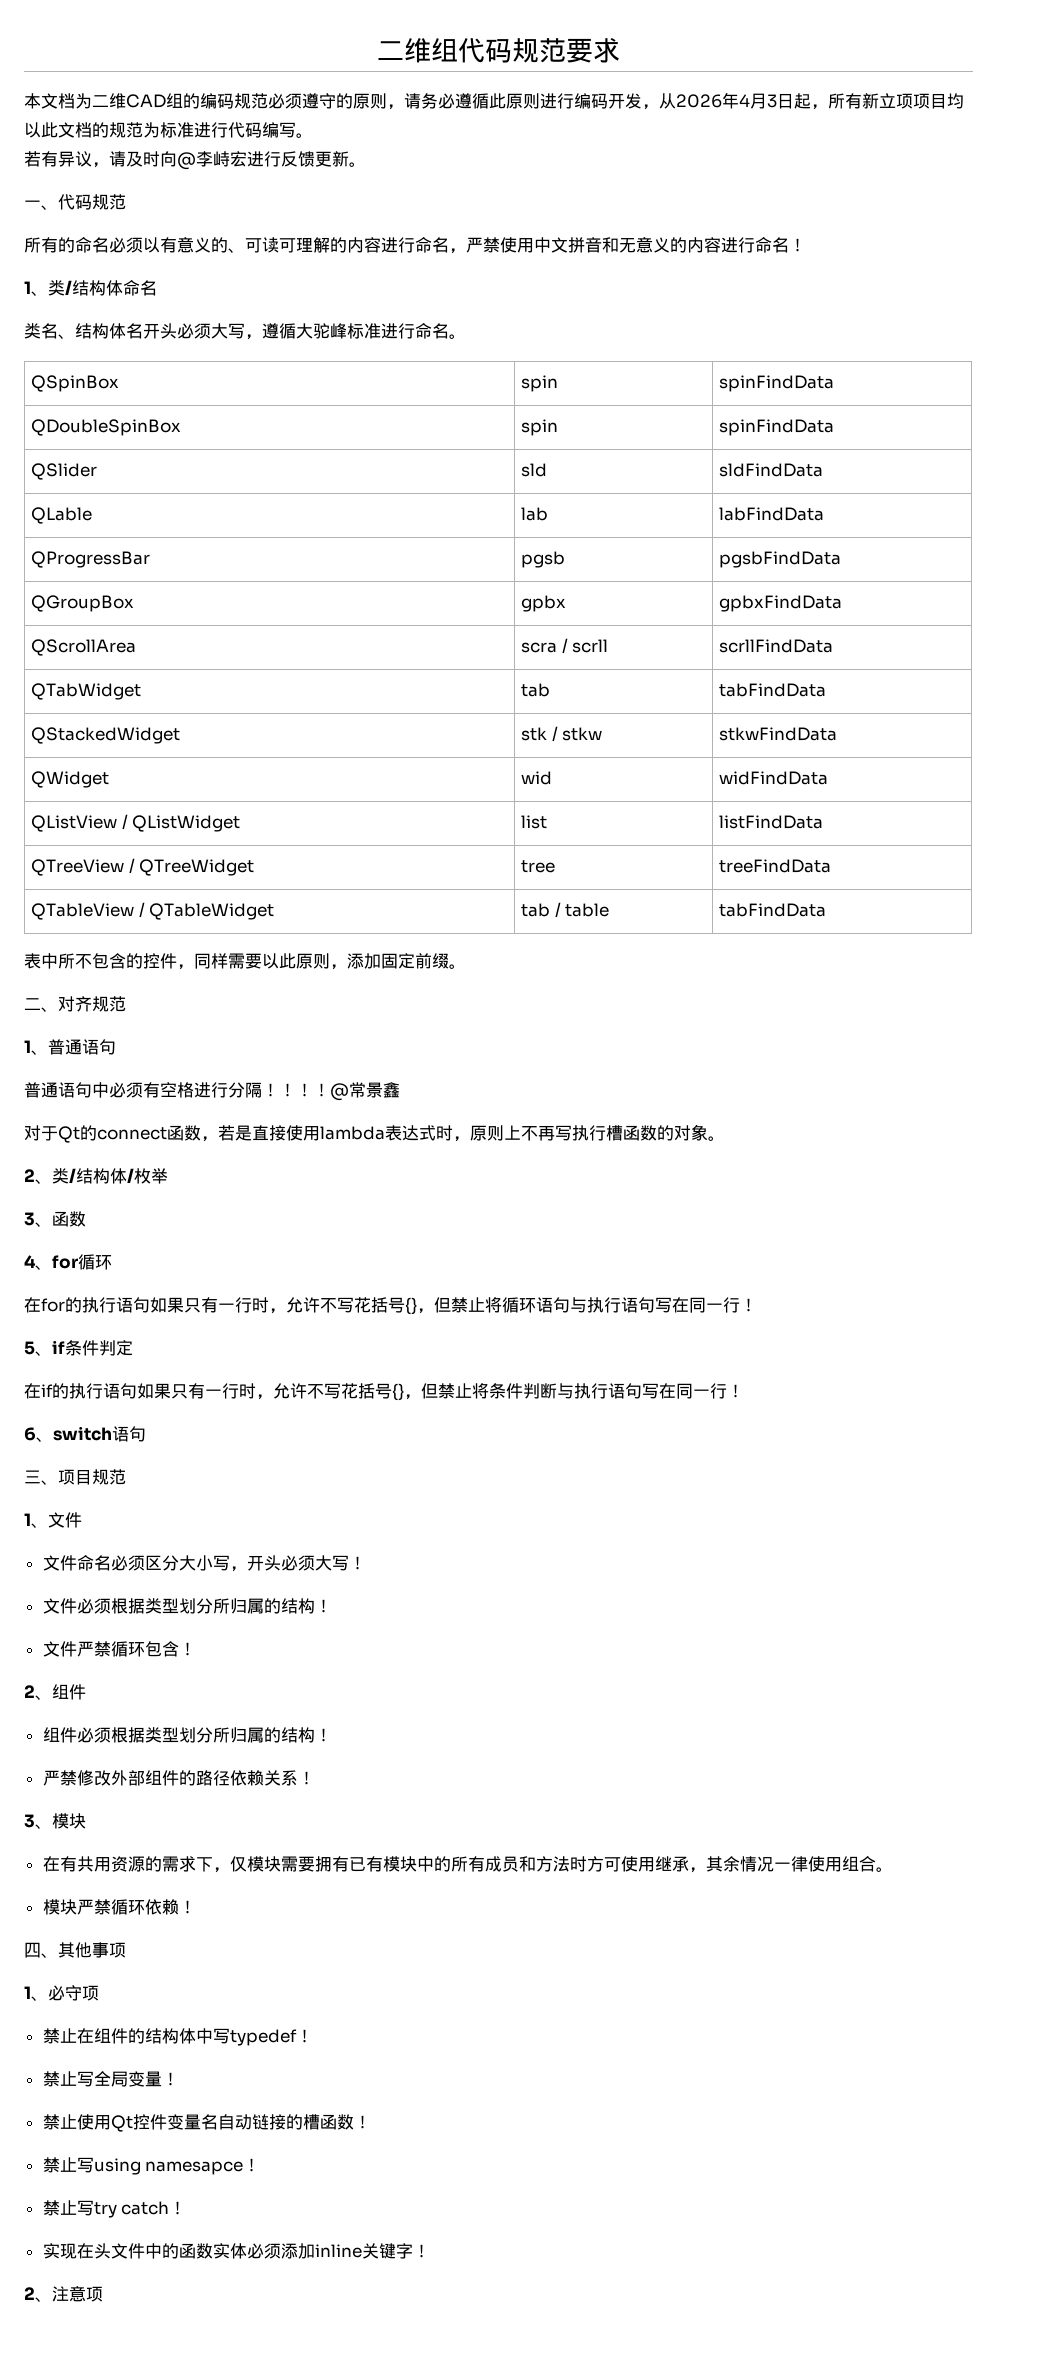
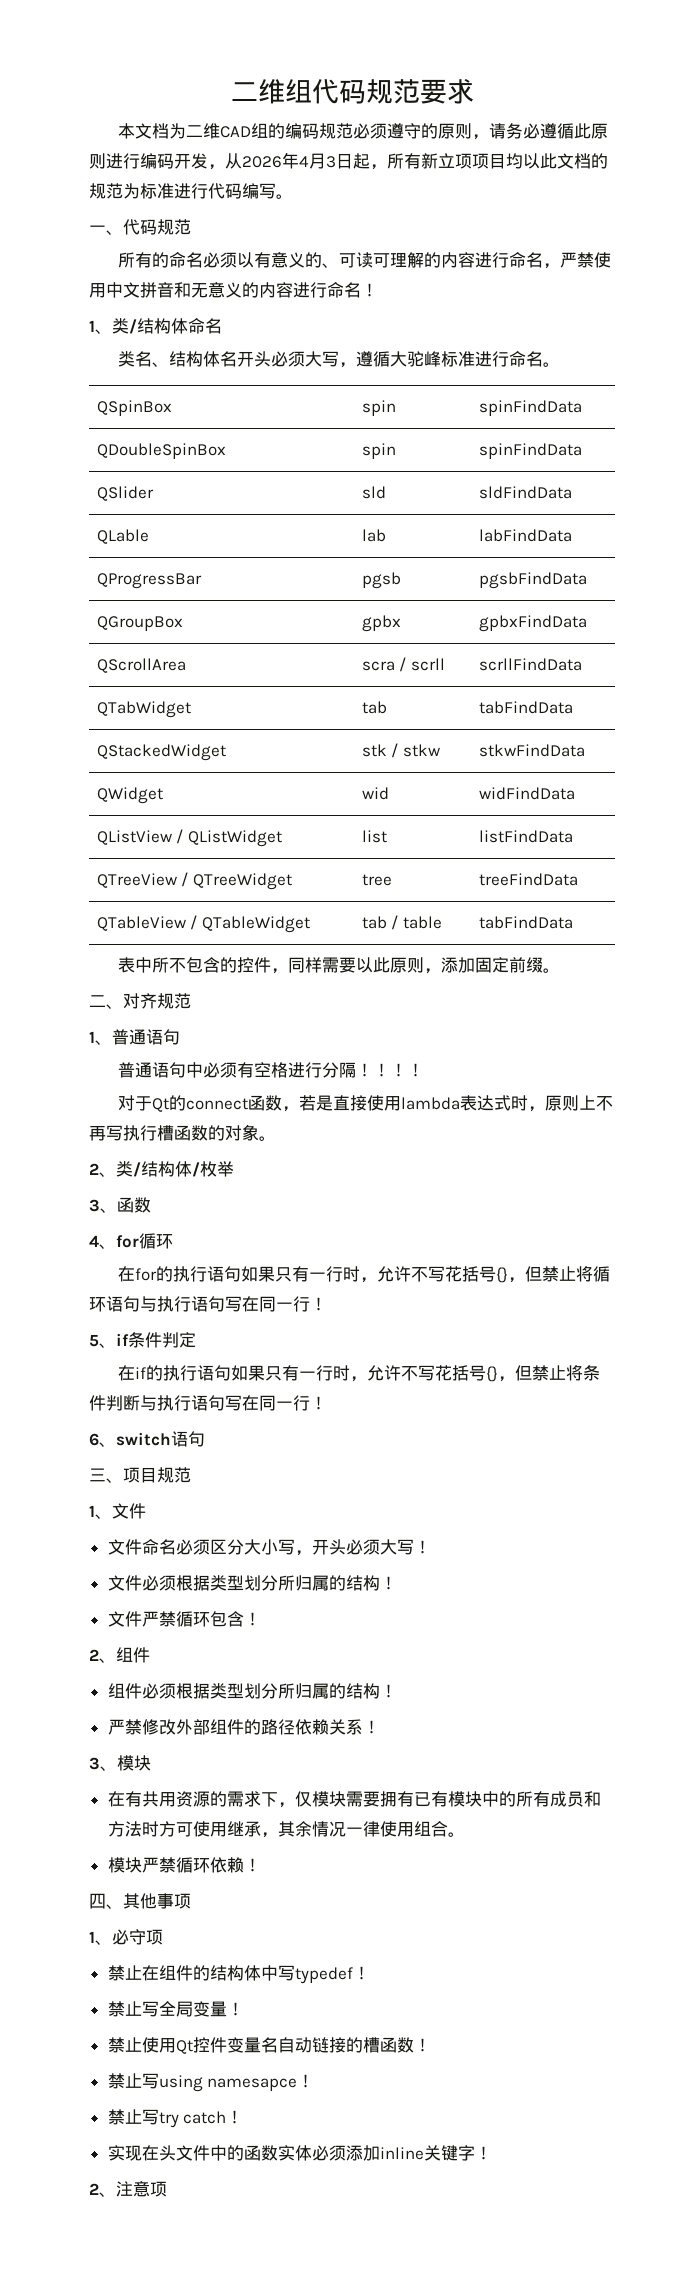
- 若有异议，请及时向@李峙宏进行反馈更新。
- @常景鑫

